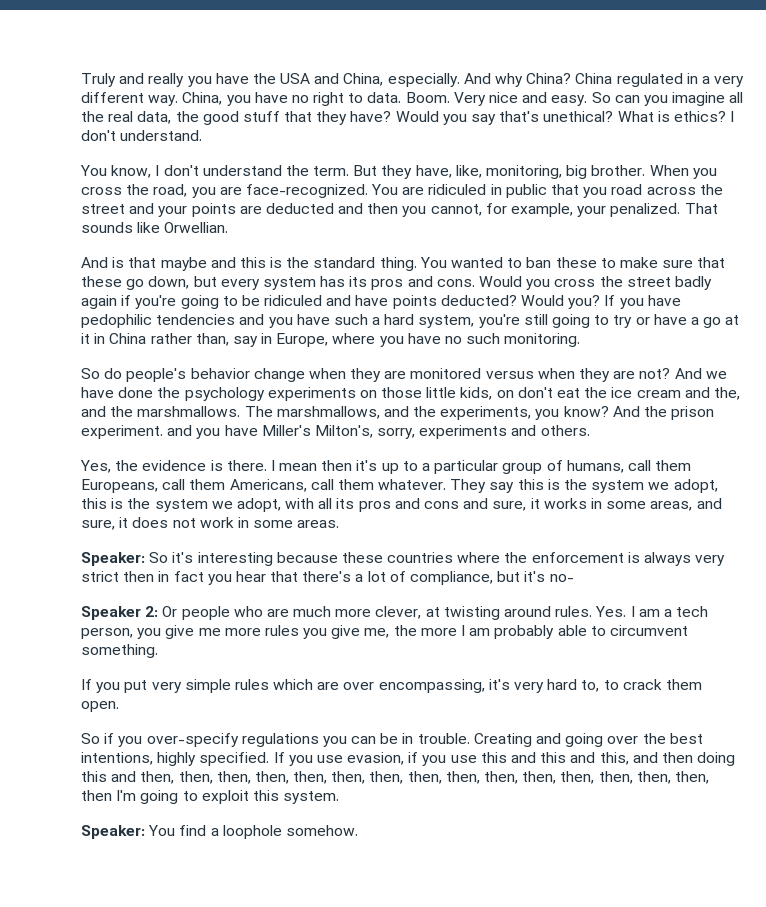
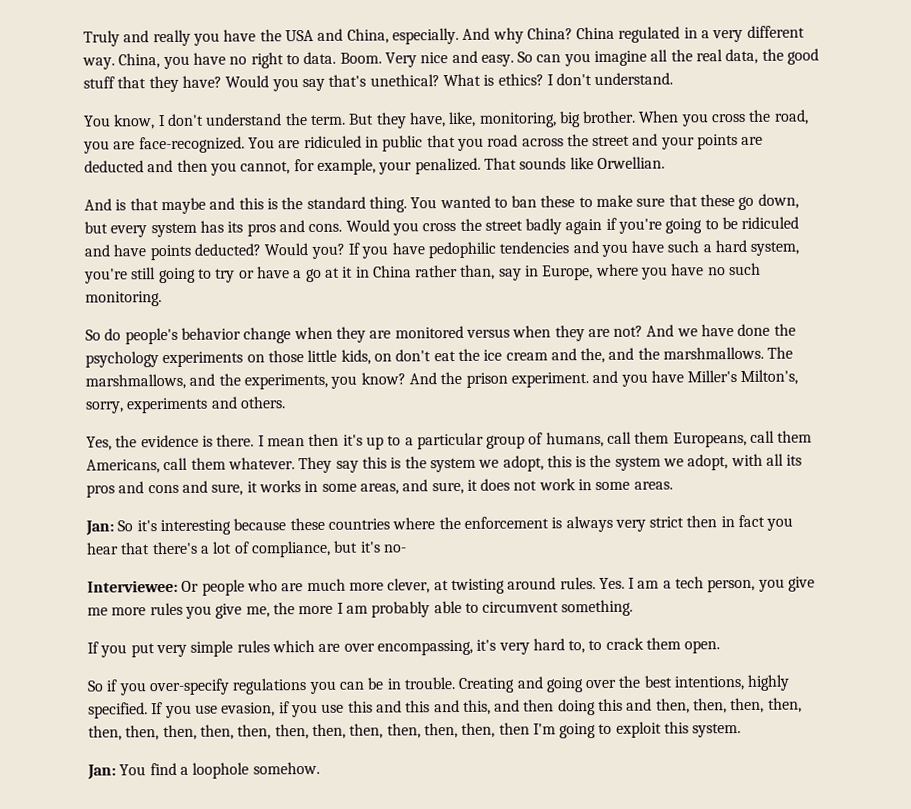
- Speaker: So it's interesting because these countries where the enforcement is always very strict then in fact you hear that there's a lot of compliance, but it's no-
+ Jan: So it's interesting because these countries where the enforcement is always very strict then in fact you hear that there's a lot of compliance, but it's no-
- Speaker 2: Or people who are much more clever, at twisting around rules.
+ Interviewee: Or people who are much more clever, at twisting around rules.
- Speaker: You find a loophole somehow.
+ Jan: You find a loophole somehow.

